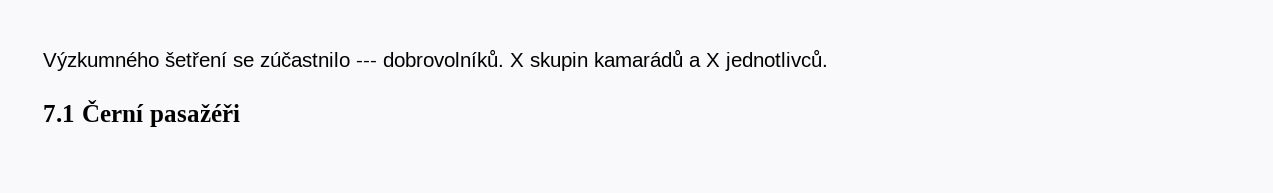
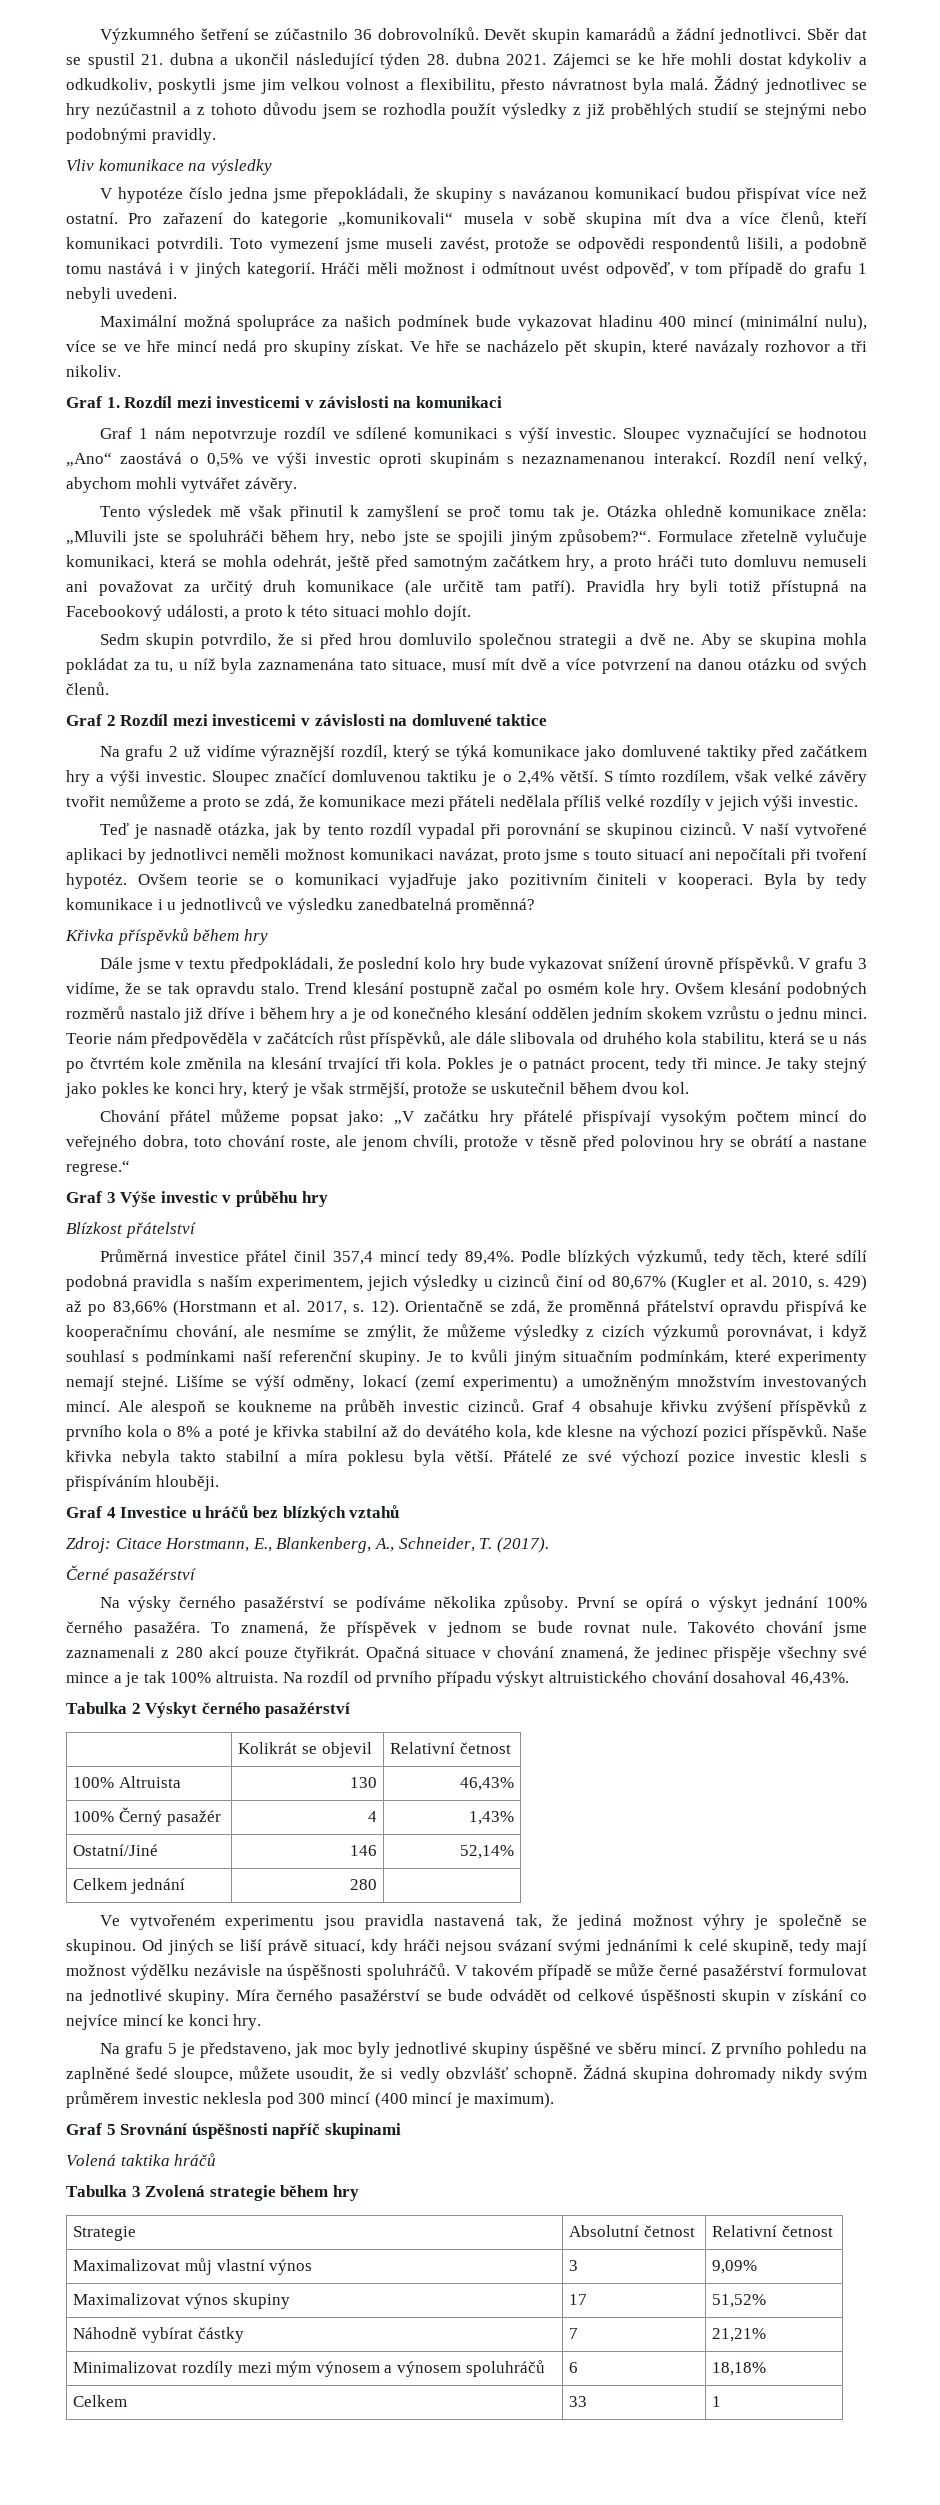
- Výzkumného šetření se zúčastnilo --- dobrovolníků. X skupin kamarádů a X jednotlivců.
- 7.1 Černí pasažéři
+ Výzkumného šetření se zúčastnilo 36 dobrovolníků. Devět skupin kamarádů a žádní jednotlivci. Sběr dat se spustil 21. dubna a ukončil následující týden 28. dubna 2021. Zájemci se ke hře mohli dostat kdykoliv a odkudkoliv, poskytli jsme jim velkou volnost a flexibilitu, přesto návratnost byla malá. Žádný jednotlivec se hry nezúčastnil a z tohoto důvodu jsem se rozhodla použít výsledky z již proběhlých studií se stejnými nebo podobnými pravidly.
+ Vliv komunikace na výsledky
+ V hypotéze číslo jedna jsme přepokládali, že skupiny s navázanou komunikací budou přispívat více než ostatní. Pro zařazení do kategorie „komunikovali“ musela v sobě skupina mít dva a více členů, kteří komunikaci potvrdili. Toto vymezení jsme museli zavést, protože se odpovědi respondentů lišili, a podobně tomu nastává i v jiných kategorií. Hráči měli možnost i odmítnout uvést odpověď, v tom případě do grafu 1 nebyli uvedeni.
+ Maximální možná spolupráce za našich podmínek bude vykazovat hladinu 400 mincí (minimální nulu), více se ve hře mincí nedá pro skupiny získat. Ve hře se nacházelo pět skupin, které navázaly rozhovor a tři nikoliv.
+ Graf 1. Rozdíl mezi investicemi v závislosti na komunikaci
+ Graf 1 nám nepotvrzuje rozdíl ve sdílené komunikaci s výší investic. Sloupec vyznačující se hodnotou „Ano“ zaostává o 0,5% ve výši investic oproti skupinám s nezaznamenanou interakcí. Rozdíl není velký, abychom mohli vytvářet závěry.
+ Tento výsledek mě však přinutil k zamyšlení se proč tomu tak je. Otázka ohledně komunikace zněla: „Mluvili jste se spoluhráči během hry, nebo jste se spojili jiným způsobem?“. Formulace zřetelně vylučuje komunikaci, která se mohla odehrát, ještě před samotným začátkem hry, a proto hráči tuto domluvu nemuseli ani považovat za určitý druh komunikace (ale určitě tam patří). Pravidla hry byli totiž přístupná na Facebookový události, a proto k této situaci mohlo dojít.
+ Sedm skupin potvrdilo, že si před hrou domluvilo společnou strategii a dvě ne. Aby se skupina mohla pokládat za tu, u níž byla zaznamenána tato situace, musí mít dvě a více potvrzení na danou otázku od svých členů.
+ Graf 2 Rozdíl mezi investicemi v závislosti na domluvené taktice
+ Na grafu 2 už vidíme výraznější rozdíl, který se týká komunikace jako domluvené taktiky před začátkem hry a výši investic. Sloupec značící domluvenou taktiku je o 2,4% větší. S tímto rozdílem, však velké závěry tvořit nemůžeme a proto se zdá, že komunikace mezi přáteli nedělala příliš velké rozdíly v jejich výši investic.
+ Teď je nasnadě otázka, jak by tento rozdíl vypadal při porovnání se skupinou cizinců. V naší vytvořené aplikaci by jednotlivci neměli možnost komunikaci navázat, proto jsme s touto situací ani nepočítali při tvoření hypotéz. Ovšem teorie se o komunikaci vyjadřuje jako pozitivním činiteli v kooperaci. Byla by tedy komunikace i u jednotlivců ve výsledku zanedbatelná proměnná?
+ Křivka příspěvků během hry
+ Dále jsme v textu předpokládali, že poslední kolo hry bude vykazovat snížení úrovně příspěvků. V grafu 3 vidíme, že se tak opravdu stalo. Trend klesání postupně začal po osmém kole hry. Ovšem klesání podobných rozměrů nastalo již dříve i během hry a je od konečného klesání oddělen jedním skokem vzrůstu o jednu minci. Teorie nám předpověděla v začátcích růst příspěvků, ale dále slibovala od druhého kola stabilitu, která se u nás po čtvrtém kole změnila na klesání trvající tři kola. Pokles je o patnáct procent, tedy tři mince. Je taky stejný jako pokles ke konci hry, který je však strmější, protože se uskutečnil během dvou kol.
+ Chování přátel můžeme popsat jako: „V začátku hry přátelé přispívají vysokým počtem mincí do veřejného dobra, toto chování roste, ale jenom chvíli, protože v těsně před polovinou hry se obrátí a nastane regrese.“
+ Graf 3 Výše investic v průběhu hry
+ Blízkost přátelství
+ Průměrná investice přátel činil 357,4 mincí tedy 89,4%. Podle blízkých výzkumů, tedy těch, které sdílí podobná pravidla s naším experimentem, jejich výsledky u cizinců činí od 80,67% (Kugler et al. 2010, s. 429) až po 83,66% (Horstmann et al. 2017, s. 12). Orientačně se zdá, že proměnná přátelství opravdu přispívá ke kooperačnímu chování, ale nesmíme se zmýlit, že můžeme výsledky z cizích výzkumů porovnávat, i když souhlasí s podmínkami naší referenční skupiny. Je to kvůli jiným situačním podmínkám, které experimenty nemají stejné. Lišíme se výší odměny, lokací (zemí experimentu) a umožněným množstvím investovaných mincí. Ale alespoň se koukneme na průběh investic cizinců. Graf 4 obsahuje křivku zvýšení příspěvků z prvního kola o 8% a poté je křivka stabilní až do devátého kola, kde klesne na výchozí pozici příspěvků. Naše křivka nebyla takto stabilní a míra poklesu byla větší. Přátelé ze své výchozí pozice investic klesli s přispíváním hlouběji.
+ Graf 4 Investice u hráčů bez blízkých vztahů
+ Zdroj: Citace Horstmann, E., Blankenberg, A., Schneider, T. (2017).
+ Černé pasažérství
+ Na výsky černého pasažérství se podíváme několika způsoby. První se opírá o výskyt jednání 100% černého pasažéra. To znamená, že příspěvek v jednom se bude rovnat nule. Takovéto chování jsme zaznamenali z 280 akcí pouze čtyřikrát. Opačná situace v chování znamená, že jedinec přispěje všechny své mince a je tak 100% altruista. Na rozdíl od prvního případu výskyt altruistického chování dosahoval 46,43%.
+ Tabulka 2 Výskyt černého pasažérství
+ | Kolikrát se objevil | Relativní četnost
+ 100% Altruista | 130 | 46,43%
+ 100% Černý pasažér | 4 | 1,43%
+ Ostatní/Jiné | 146 | 52,14%
+ Celkem jednání | 280 |
+ Ve vytvořeném experimentu jsou pravidla nastavená tak, že jediná možnost výhry je společně se skupinou. Od jiných se liší právě situací, kdy hráči nejsou svázaní svými jednáními k celé skupině, tedy mají možnost výdělku nezávisle na úspěšnosti spoluhráčů. V takovém případě se může černé pasažérství formulovat na jednotlivé skupiny. Míra černého pasažérství se bude odvádět od celkové úspěšnosti skupin v získání co nejvíce mincí ke konci hry.
+ Na grafu 5 je představeno, jak moc byly jednotlivé skupiny úspěšné ve sběru mincí. Z prvního pohledu na zaplněné šedé sloupce, můžete usoudit, že si vedly obzvlášť schopně. Žádná skupina dohromady nikdy svým průměrem investic neklesla pod 300 mincí (400 mincí je maximum).
+ Graf 5 Srovnání úspěšnosti napříč skupinami
+ Volená taktika hráčů
+ Tabulka 3 Zvolená strategie během hry
+ Strategie | Absolutní četnost | Relativní četnost
+ Maximalizovat můj vlastní výnos | 3 | 9,09%
+ Maximalizovat výnos skupiny | 17 | 51,52%
+ Náhodně vybírat částky | 7 | 21,21%
+ Minimalizovat rozdíly mezi mým výnosem a výnosem spoluhráčů | 6 | 18,18%
+ Celkem | 33 | 1

